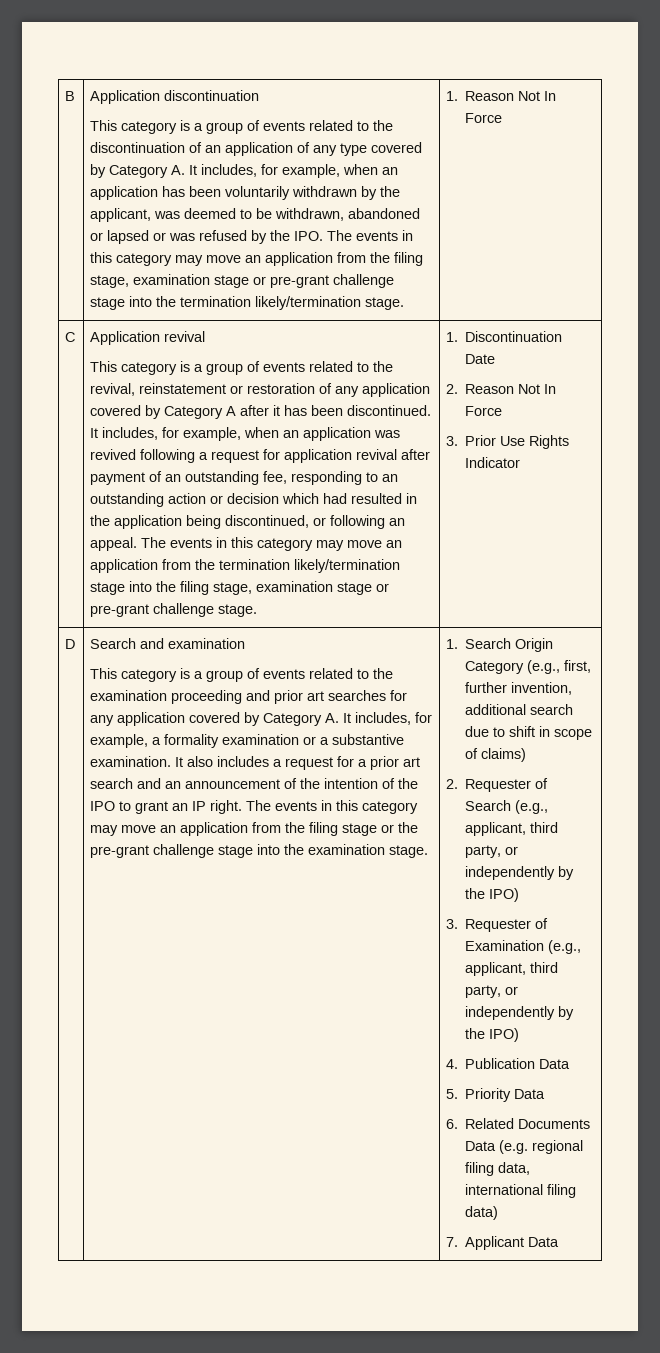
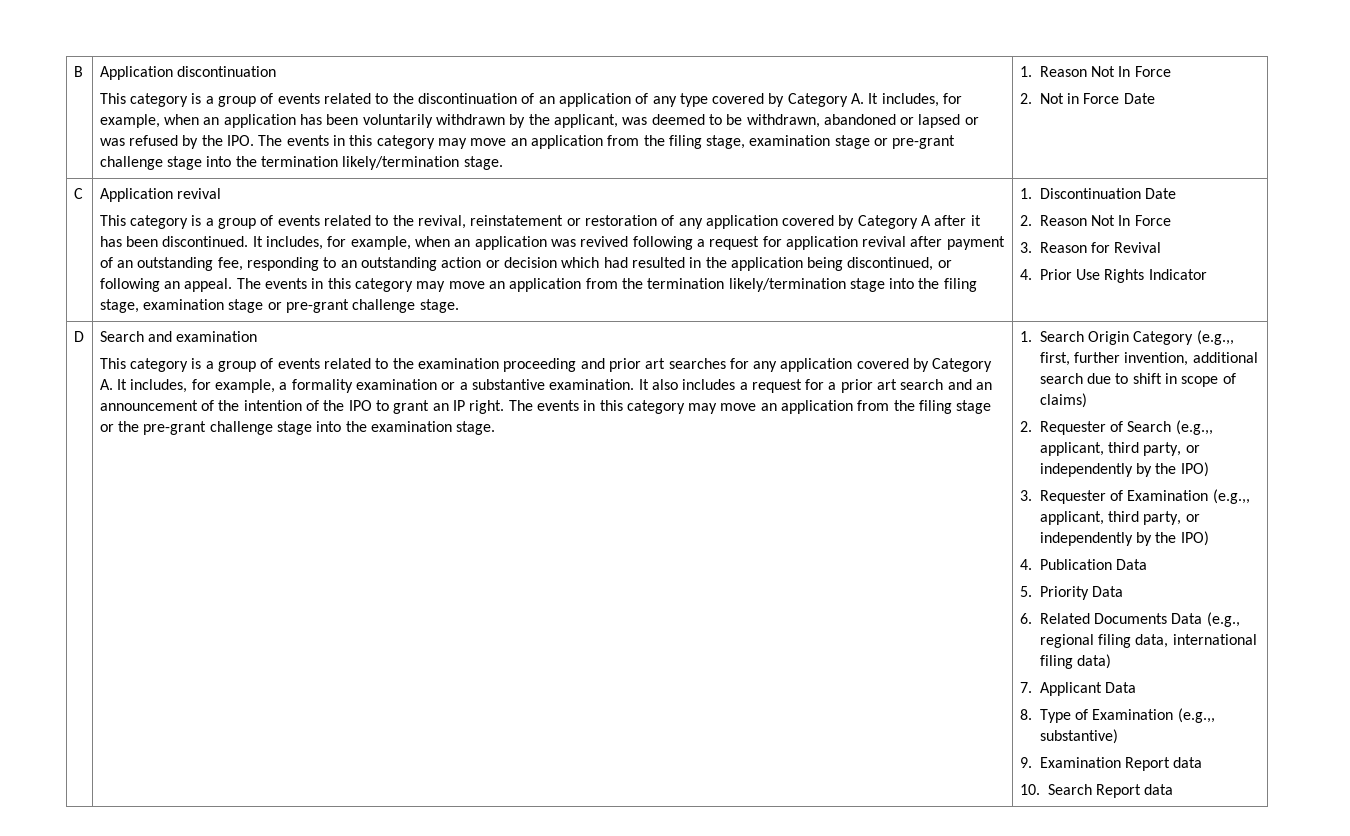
+ 2. Not in Force Date
- 3. Prior Use Rights Indicator
+ 3. Reason for Revival
+ 4. Prior Use Rights Indicator
- 1. Search Origin Category (e.g., first, further invention, additional search due to shift in scope of claims)
+ 1. Search Origin Category (e.g.,, first, further invention, additional search due to shift in scope of claims)
- 2. Requester of Search (e.g., applicant, third party, or independently by the IPO)
+ 2. Requester of Search (e.g.,, applicant, third party, or independently by the IPO)
- 3. Requester of Examination (e.g., applicant, third party, or independently by the IPO)
+ 3. Requester of Examination (e.g.,, applicant, third party, or independently by the IPO)
- 6. Related Documents Data (e.g. regional filing data, international filing data)
+ 6. Related Documents Data (e.g., regional filing data, international filing data)
+ 8. Type of Examination (e.g.,, substantive)
+ 9. Examination Report data
+ 10. Search Report data

